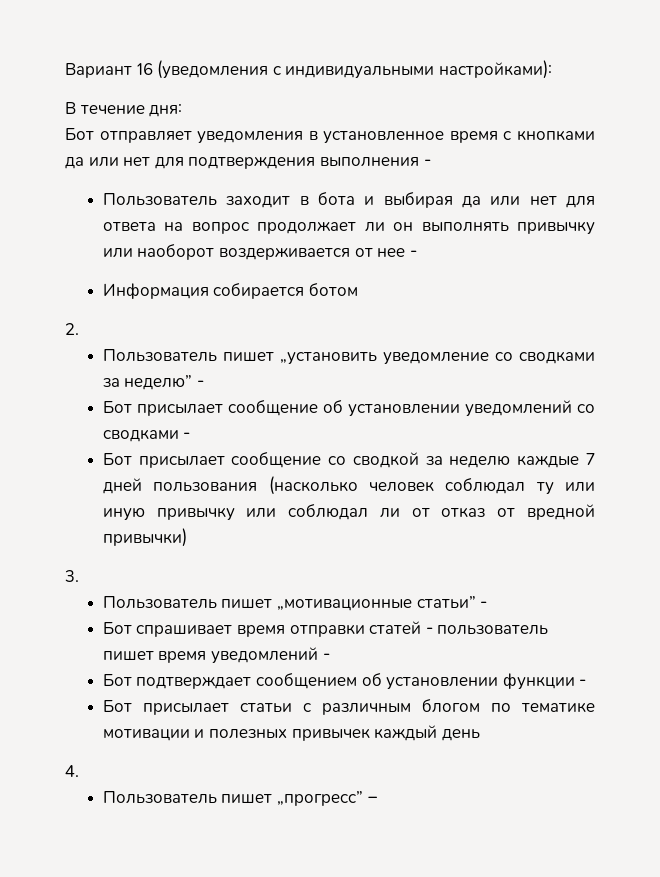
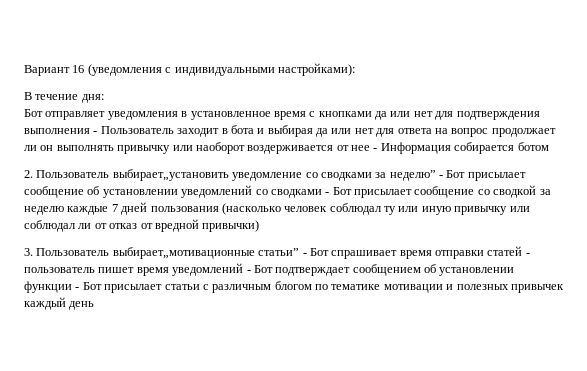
- Бот отправляет уведомления в установленное время с кнопками да или нет для подтверждения выполнения -
- Пользователь заходит в бота и выбирая да или нет для ответа на вопрос продолжает ли он выполнять привычку или наоборот воздерживается от нее -
- Информация собирается ботом
+ Бот отправляет уведомления в установленное время с кнопками да или нет для подтверждения выполнения - Пользователь заходит в бота и выбирая да или нет для ответа на вопрос продолжает ли он выполнять привычку или наоборот воздерживается от нее - Информация собирается ботом
- 2.
- Пользователь пишет „установить уведомление со сводками за неделю” -
- Бот присылает сообщение об установлении уведомлений со сводками -
- Бот присылает сообщение со сводкой за неделю каждые 7 дней пользования (насколько человек соблюдал ту или иную привычку или соблюдал ли от отказ от вредной привычки)
+ 2. Пользователь выбирает„установить уведомление со сводками за неделю” - Бот присылает сообщение об установлении уведомлений со сводками - Бот присылает сообщение со сводкой за неделю каждые 7 дней пользования (насколько человек соблюдал ту или иную привычку или соблюдал ли от отказ от вредной привычки)
- 3.
- Пользователь пишет „мотивационные статьи” -
- Бот спрашивает время отправки статей - пользователь пишет время уведомлений -
- Бот подтверждает сообщением об установлении функции -
- Бот присылает статьи с различным блогом по тематике мотивации и полезных привычек каждый день
+ 3. Пользователь выбирает„мотивационные статьи” - Бот спрашивает время отправки статей - пользователь пишет время уведомлений - Бот подтверждает сообщением об установлении функции - Бот присылает статьи с различным блогом по тематике мотивации и полезных привычек каждый день
- 4.
- Пользователь пишет „прогресс” –

